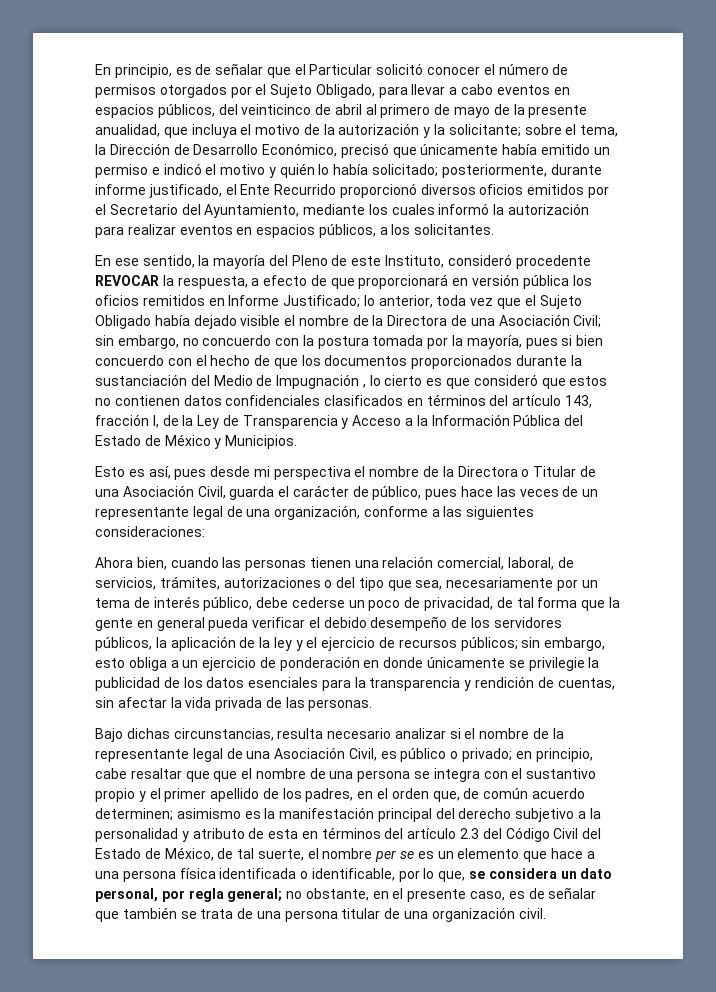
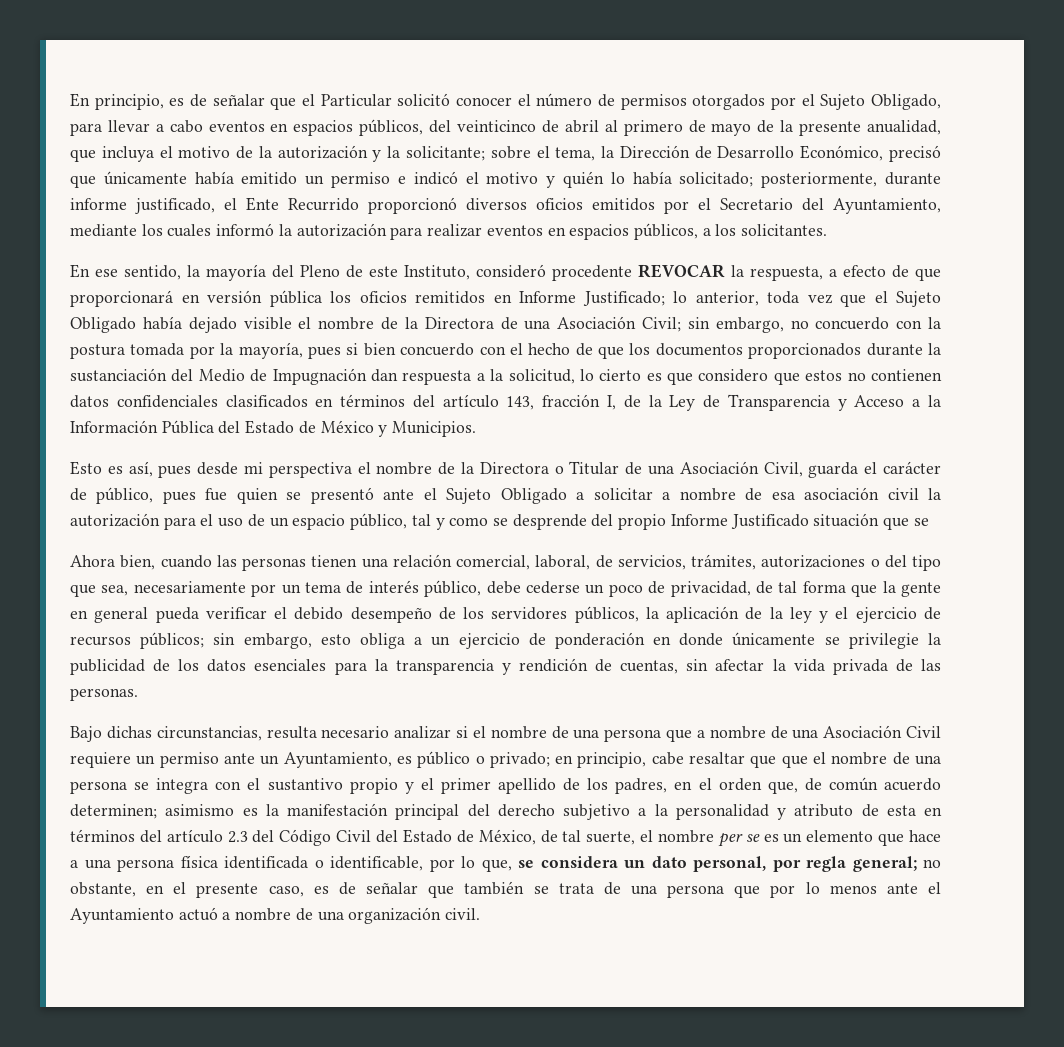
- sin embargo, no concuerdo con la postura tomada por la mayoría, pues si bien concuerdo con el hecho de que los documentos proporcionados durante la sustanciación del Medio de Impugnación , lo cierto es que consideró que estos no contienen datos confidenciales clasificados en términos del artículo 143, fracción I, de la Ley de Transparencia y Acceso a la Información Pública del Estado de México y Municipios.
+ sin embargo, no concuerdo con la postura tomada por la mayoría, pues si bien concuerdo con el hecho de que los documentos proporcionados durante la sustanciación del Medio de Impugnación dan respuesta a la solicitud, lo cierto es que considero que estos no contienen datos confidenciales clasificados en términos del artículo 143, fracción I, de la Ley de Transparencia y Acceso a la Información Pública del Estado de México y Municipios.
- Esto es así, pues desde mi perspectiva el nombre de la Directora o Titular de una Asociación Civil, guarda el carácter de público, pues hace las veces de un representante legal de una organización, conforme a las siguientes consideraciones:
+ Esto es así, pues desde mi perspectiva el nombre de la Directora o Titular de una Asociación Civil, guarda el carácter de público, pues fue quien se presentó ante el Sujeto Obligado a solicitar a nombre de esa asociación civil la autorización para el uso de un espacio público, tal y como se desprende del propio Informe Justificado situación que se
- Bajo dichas circunstancias, resulta necesario analizar si el nombre de la representante legal de una Asociación Civil, es público o privado;
+ Bajo dichas circunstancias, resulta necesario analizar si el nombre de una persona que a nombre de una Asociación Civil requiere un permiso ante un Ayuntamiento, es público o privado;
- no obstante, en el presente caso, es de señalar que también se trata de una persona titular de una organización civil.
+ no obstante, en el presente caso, es de señalar que también se trata de una persona que por lo menos ante el Ayuntamiento actuó a nombre de una organización civil.

